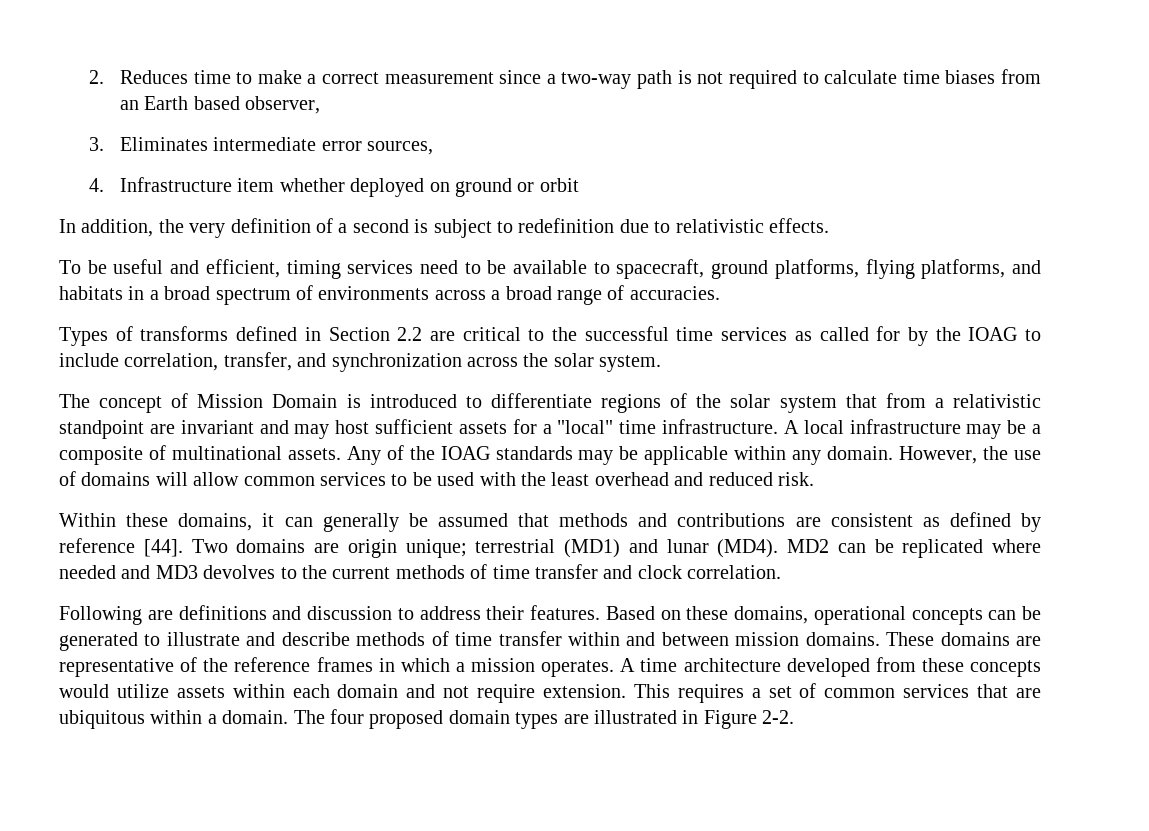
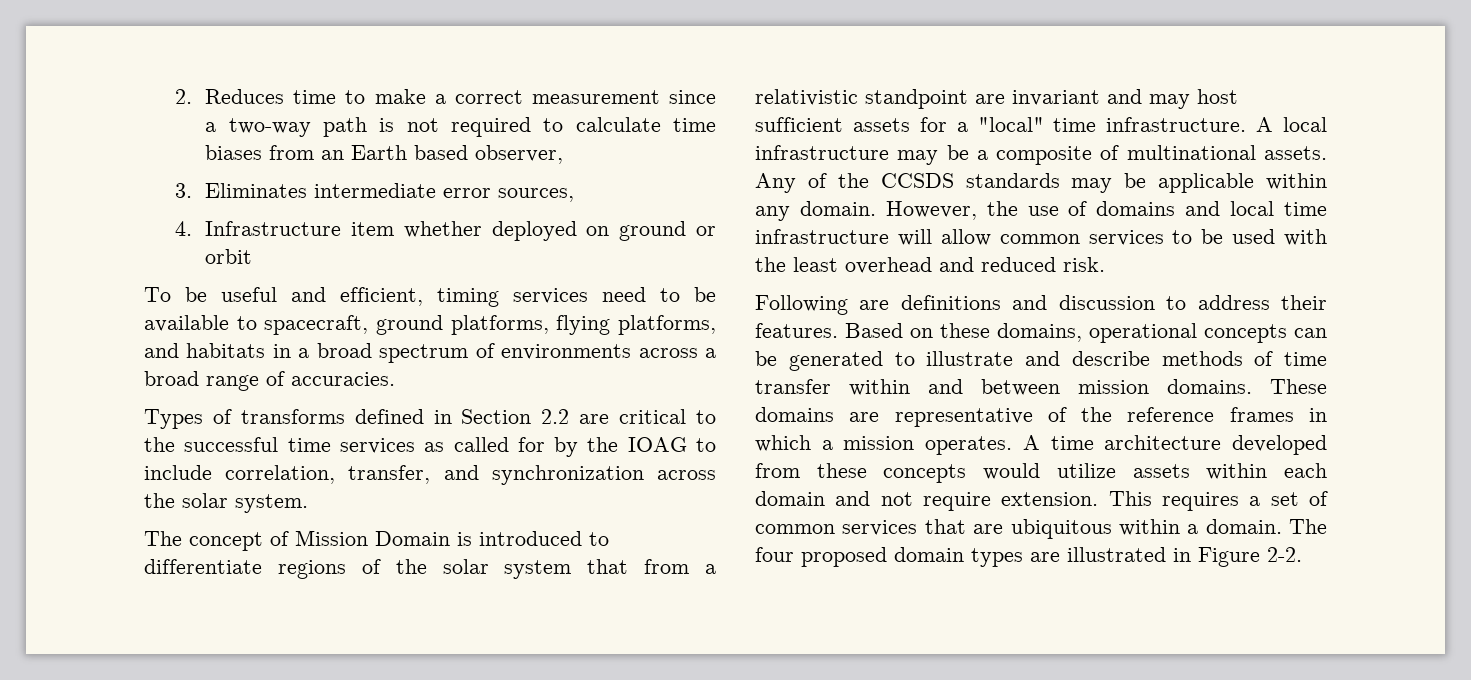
- In addition, the very definition of a second is subject to redefinition due to relativistic effects.
- Any of the IOAG standards may be applicable within any domain.
+ Any of the CCSDS standards may be applicable within any domain.
- However, the use of domains will allow common services to be used with the least overhead and reduced risk.
+ However, the use of domains and local time infrastructure will allow common services to be used with the least overhead and reduced risk.
- Within these domains, it can generally be assumed that methods and contributions are consistent as defined by reference [44]. Two domains are origin unique; terrestrial (MD1) and lunar (MD4). MD2 can be replicated where needed and MD3 devolves to the current methods of time transfer and clock correlation.

